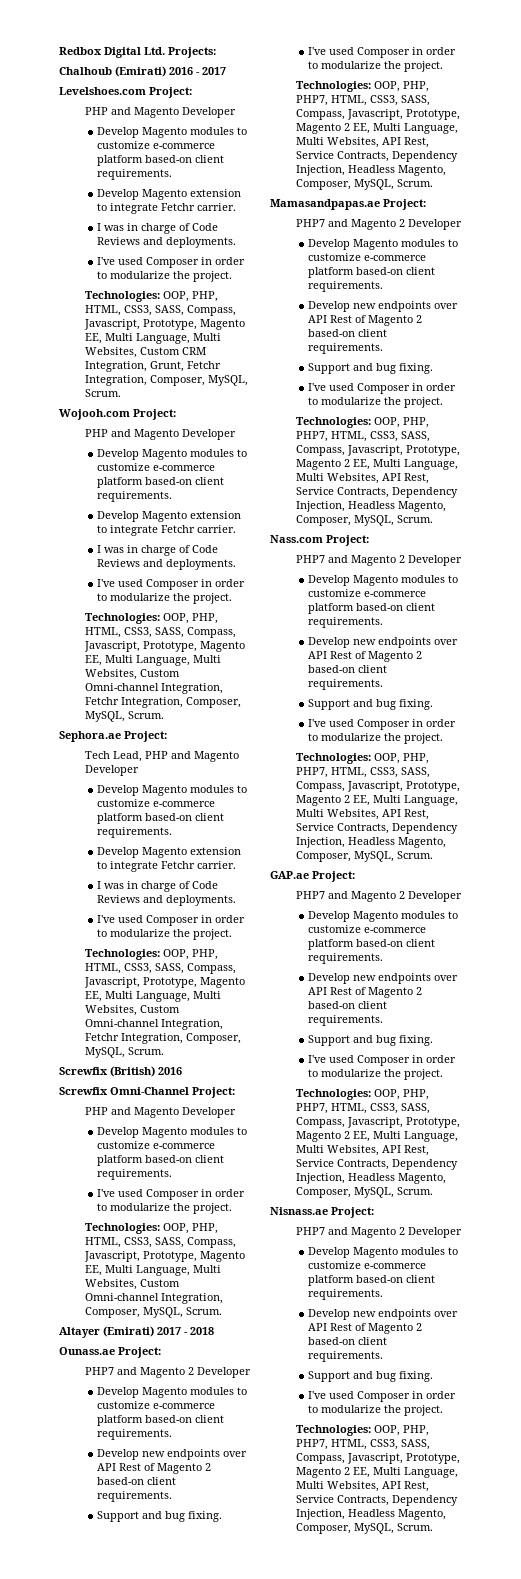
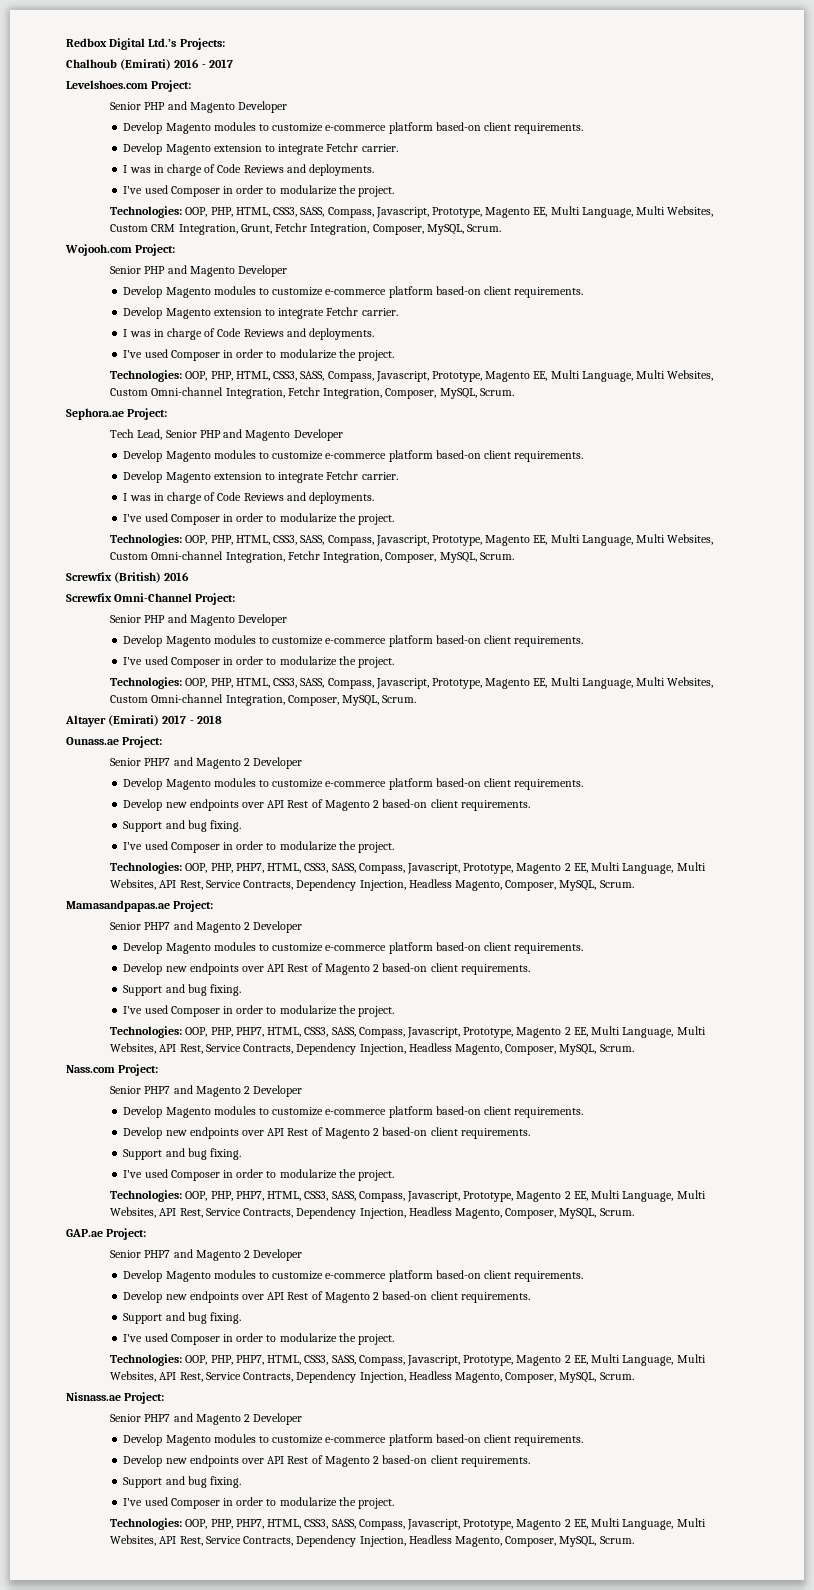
- Redbox Digital Ltd. Projects:
+ Redbox Digital Ltd.’s Projects:
  Levelshoes.com Project:
- PHP and Magento Developer
+ Senior PHP and Magento Developer
  Wojooh.com Project:
- PHP and Magento Developer
+ Senior PHP and Magento Developer
- Tech Lead, PHP and Magento Developer
+ Tech Lead, Senior PHP and Magento Developer
  Screwfix Omni-Channel Project:
- PHP and Magento Developer
+ Senior PHP and Magento Developer
  Ounass.ae Project:
- PHP7 and Magento 2 Developer
+ Senior PHP7 and Magento 2 Developer
  Mamasandpapas.ae Project:
- PHP7 and Magento 2 Developer
+ Senior PHP7 and Magento 2 Developer
  Nass.com Project:
- PHP7 and Magento 2 Developer
+ Senior PHP7 and Magento 2 Developer
  GAP.ae Project:
- PHP7 and Magento 2 Developer
+ Senior PHP7 and Magento 2 Developer
  Nisnass.ae Project:
- PHP7 and Magento 2 Developer
+ Senior PHP7 and Magento 2 Developer

